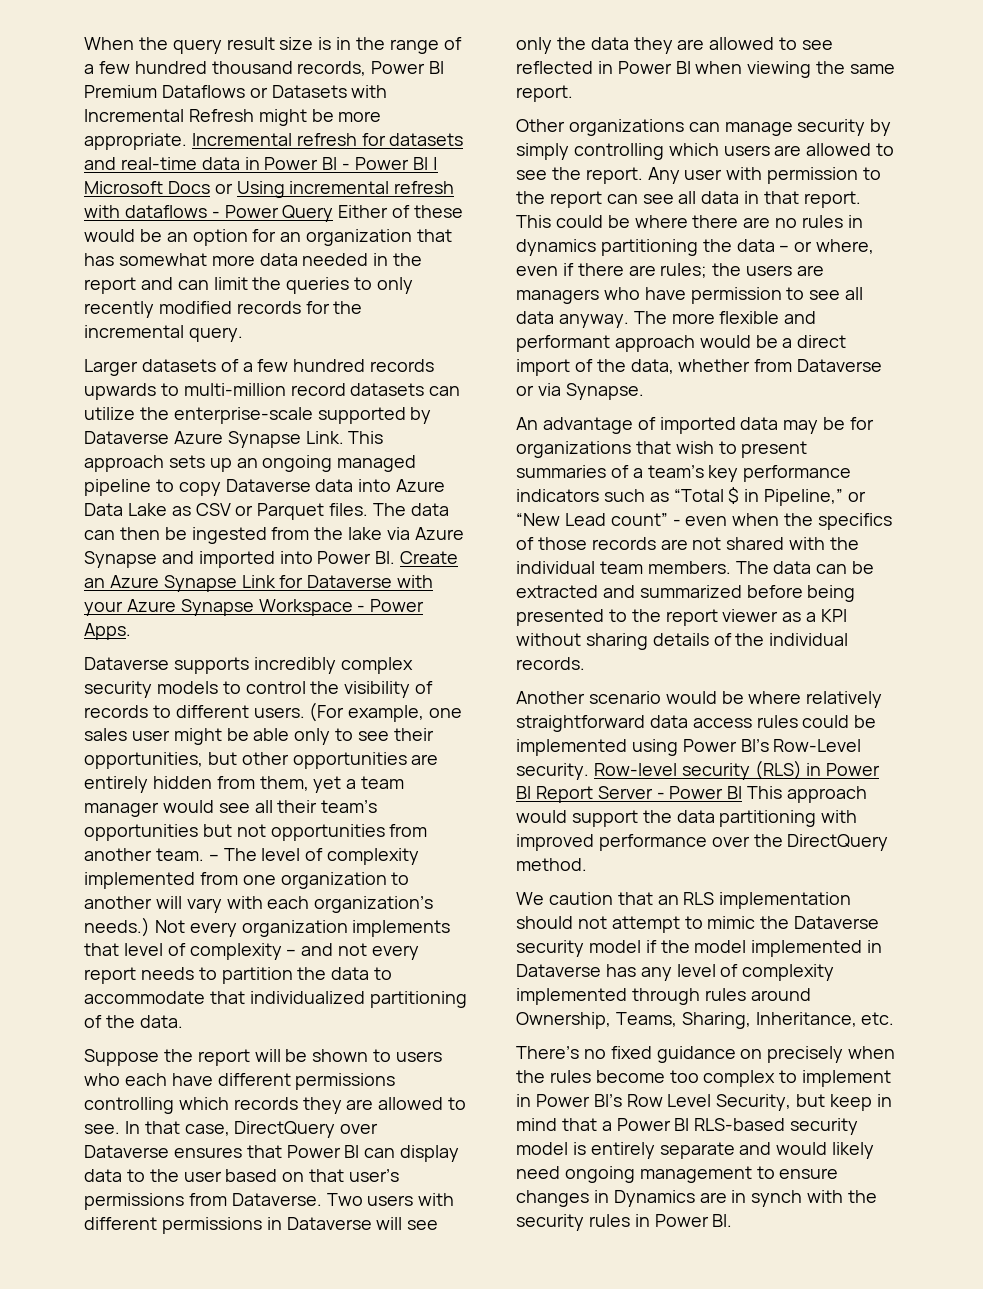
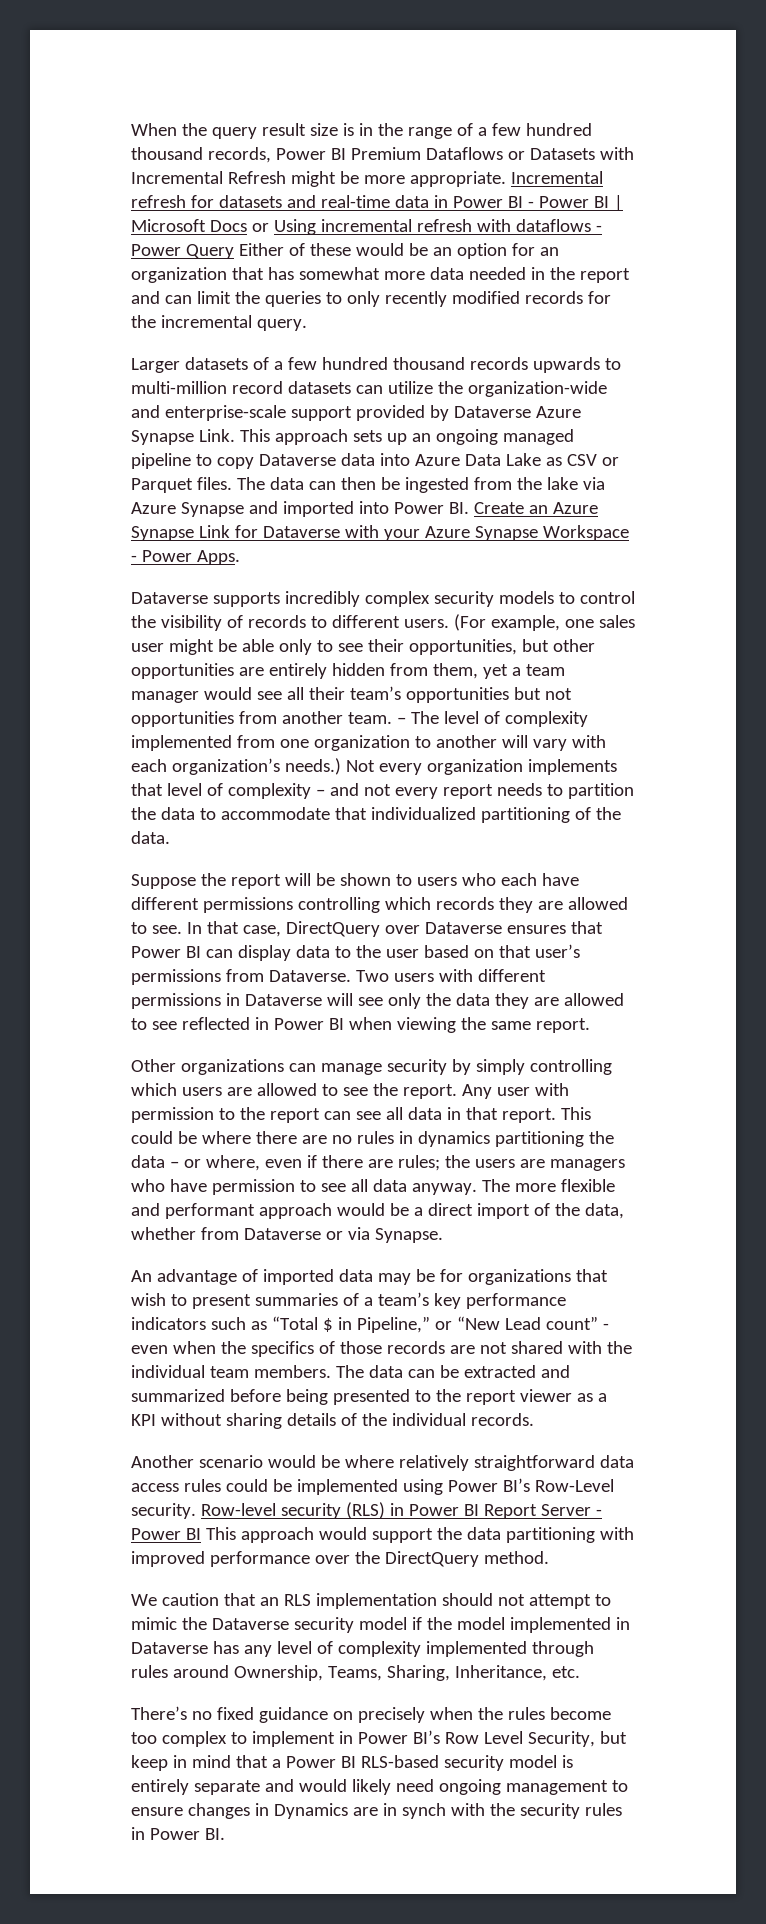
- Larger datasets of a few hundred records upwards to multi-million record datasets can utilize the enterprise-scale supported by Dataverse Azure Synapse Link.
+ Larger datasets of a few hundred thousand records upwards to multi-million record datasets can utilize the organization-wide and enterprise-scale support provided by Dataverse Azure Synapse Link.

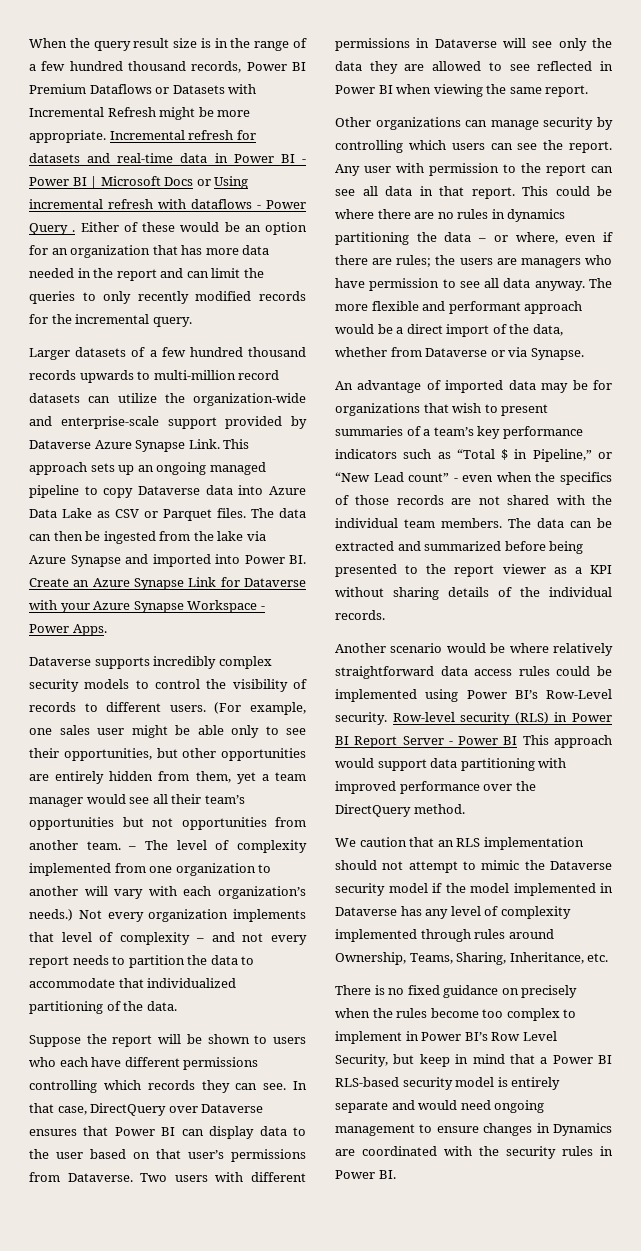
- Incremental refresh for datasets and real-time data in Power BI - Power BI | Microsoft Docs or Using incremental refresh with dataflows - Power Query Either of these would be an option for an organization that has somewhat more data needed in the report and can limit the queries to only recently modified records for the incremental query.
+ Incremental refresh for datasets and real-time data in Power BI - Power BI | Microsoft Docs or Using incremental refresh with dataflows - Power Query . Either of these would be an option for an organization that has more data needed in the report and can limit the queries to only recently modified records for the incremental query.
- Suppose the report will be shown to users who each have different permissions controlling which records they are allowed to see.
+ Suppose the report will be shown to users who each have different permissions controlling which records they can see.
- Other organizations can manage security by simply controlling which users are allowed to see the report.
+ Other organizations can manage security by controlling which users can see the report.
- Row-level security (RLS) in Power BI Report Server - Power BI This approach would support the data partitioning with improved performance over the DirectQuery method.
+ Row-level security (RLS) in Power BI Report Server - Power BI This approach would support data partitioning with improved performance over the DirectQuery method.
- There’s no fixed guidance on precisely when the rules become too complex to implement in Power BI’s Row Level Security, but keep in mind that a Power BI RLS-based security model is entirely separate and would likely need ongoing management to ensure changes in Dynamics are in synch with the security rules in Power BI.
+ There is no fixed guidance on precisely when the rules become too complex to implement in Power BI’s Row Level Security, but keep in mind that a Power BI RLS-based security model is entirely separate and would need ongoing management to ensure changes in Dynamics are coordinated with the security rules in Power BI.

